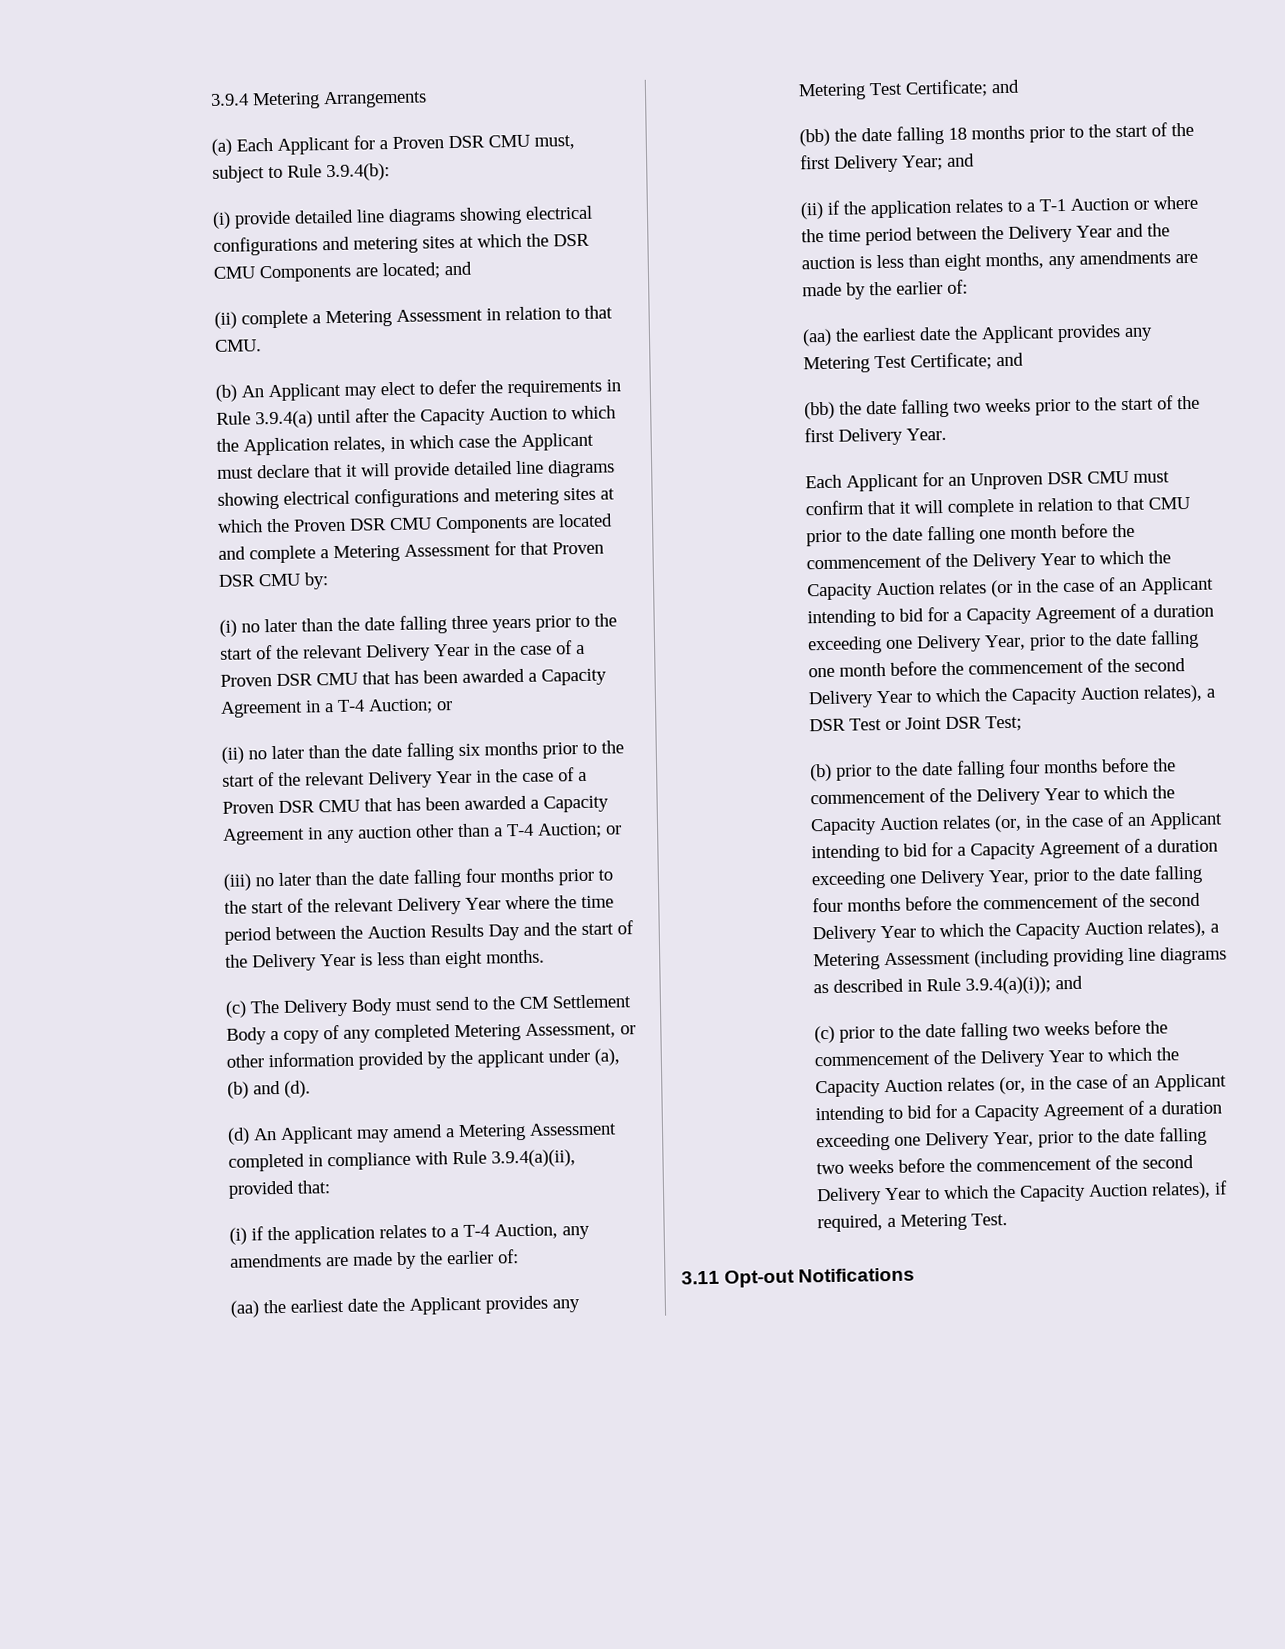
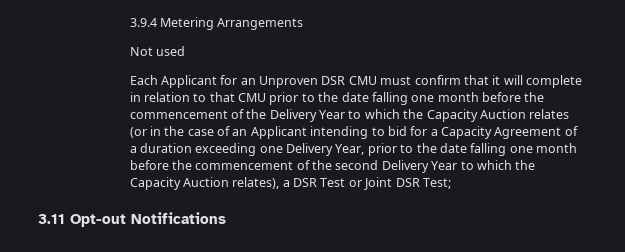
- (a) Each Applicant for a Proven DSR CMU must, subject to Rule 3.9.4(b):
- (i) provide detailed line diagrams showing electrical configurations and metering sites at which the DSR CMU Components are located; and
- (ii) complete a Metering Assessment in relation to that CMU.
- (b) An Applicant may elect to defer the requirements in Rule 3.9.4(a) until after the Capacity Auction to which the Application relates, in which case the Applicant must declare that it will provide detailed line diagrams showing electrical configurations and metering sites at which the Proven DSR CMU Components are located and complete a Metering Assessment for that Proven DSR CMU by:
- (i) no later than the date falling three years prior to the start of the relevant Delivery Year in the case of a Proven DSR CMU that has been awarded a Capacity Agreement in a T-4 Auction; or
- (ii) no later than the date falling six months prior to the start of the relevant Delivery Year in the case of a Proven DSR CMU that has been awarded a Capacity Agreement in any auction other than a T-4 Auction; or
- (iii) no later than the date falling four months prior to the start of the relevant Delivery Year where the time period between the Auction Results Day and the start of the Delivery Year is less than eight months.
- (c) The Delivery Body must send to the CM Settlement Body a copy of any completed Metering Assessment, or other information provided by the applicant under (a), (b) and (d).
- (d) An Applicant may amend a Metering Assessment completed in compliance with Rule 3.9.4(a)(ii), provided that:
- (i) if the application relates to a T-4 Auction, any amendments are made by the earlier of:
- (aa) the earliest date the Applicant provides any Metering Test Certificate; and
- (bb) the date falling 18 months prior to the start of the first Delivery Year; and
- (ii) if the application relates to a T-1 Auction or where the time period between the Delivery Year and the auction is less than eight months, any amendments are made by the earlier of:
- (aa) the earliest date the Applicant provides any Metering Test Certificate; and
- (bb) the date falling two weeks prior to the start of the first Delivery Year.
+ Not used
- (b) prior to the date falling four months before the commencement of the Delivery Year to which the Capacity Auction relates (or, in the case of an Applicant intending to bid for a Capacity Agreement of a duration exceeding one Delivery Year, prior to the date falling four months before the commencement of the second Delivery Year to which the Capacity Auction relates), a Metering Assessment (including providing line diagrams as described in Rule 3.9.4(a)(i)); and
- (c) prior to the date falling two weeks before the commencement of the Delivery Year to which the Capacity Auction relates (or, in the case of an Applicant intending to bid for a Capacity Agreement of a duration exceeding one Delivery Year, prior to the date falling two weeks before the commencement of the second Delivery Year to which the Capacity Auction relates), if required, a Metering Test.

